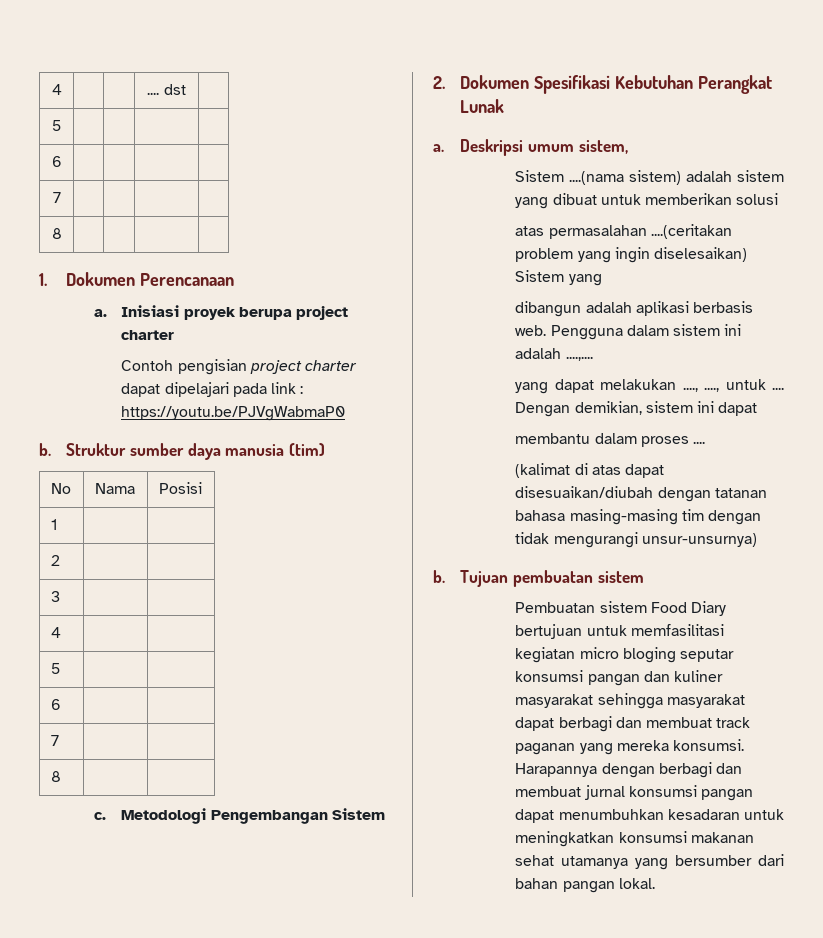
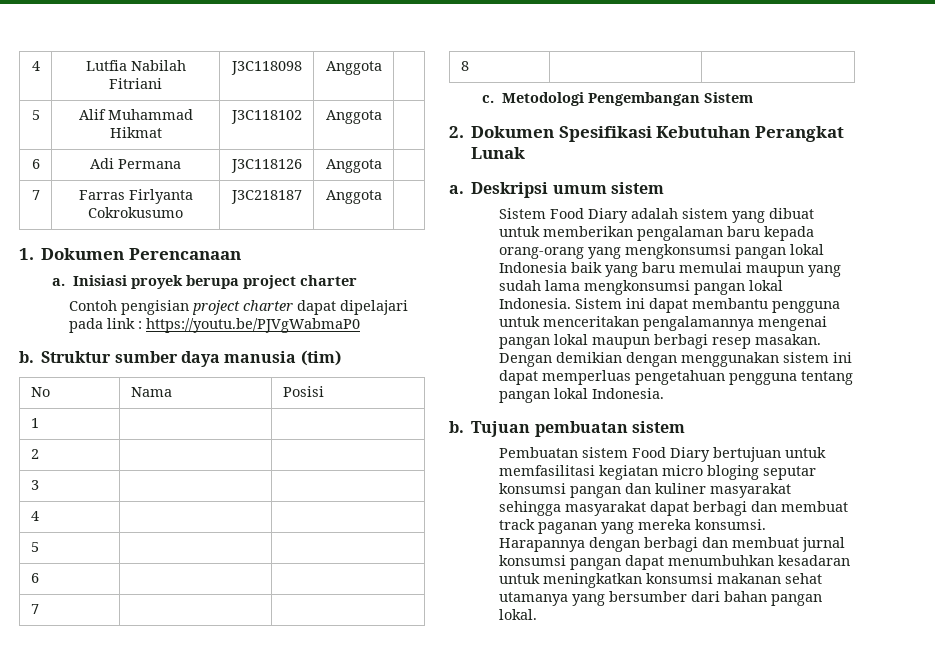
- 4 | | | .... dst |
- 5 | | | |
- 6 | | | |
- 7 | | | |
- 8 | | | |
+ 4 | Lutfia Nabilah Fitriani | J3C118098 | Anggota |
+ 5 | Alif Muhammad Hikmat | J3C118102 | Anggota |
+ 6 | Adi Permana | J3C118126 | Anggota |
+ 7 | Farras Firlyanta Cokrokusumo | J3C218187 | Anggota |
- Deskripsi umum sistem,
- Sistem ....(nama sistem) adalah sistem yang dibuat untuk memberikan solusi
- atas permasalahan ....(ceritakan problem yang ingin diselesaikan) Sistem yang
- dibangun adalah aplikasi berbasis web. Pengguna dalam sistem ini adalah ....,....
- yang dapat melakukan ...., ...., untuk .... Dengan demikian, sistem ini dapat
- membantu dalam proses ....
- (kalimat di atas dapat disesuaikan/diubah dengan tatanan bahasa masing-masing tim dengan tidak mengurangi unsur-unsurnya)
+ Deskripsi umum sistem
+ Sistem Food Diary adalah sistem yang dibuat untuk memberikan pengalaman baru kepada orang-orang yang mengkonsumsi pangan lokal Indonesia baik yang baru memulai maupun yang sudah lama mengkonsumsi pangan lokal Indonesia. Sistem ini dapat membantu pengguna untuk menceritakan pengalamannya mengenai pangan lokal maupun berbagi resep masakan. Dengan demikian dengan menggunakan sistem ini dapat memperluas pengetahuan pengguna tentang pangan lokal Indonesia.

